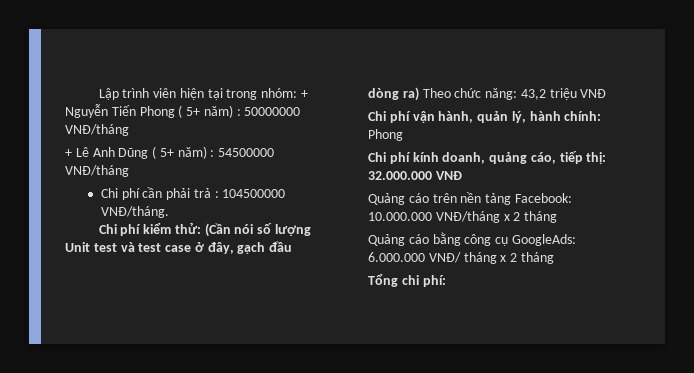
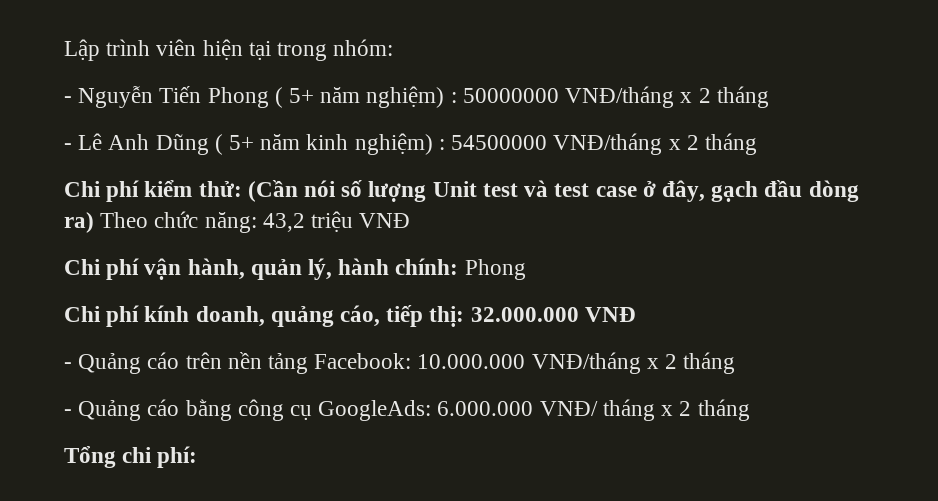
- Lập trình viên hiện tại trong nhóm: + Nguyễn Tiến Phong ( 5+ năm) : 50000000 VNĐ/tháng
- + Lê Anh Dũng ( 5+ năm) : 54500000 VNĐ/tháng
- Chi phí cần phải trả : 104500000 VNĐ/tháng.
+ Lập trình viên hiện tại trong nhóm:
+ - Nguyễn Tiến Phong ( 5+ năm nghiệm) : 50000000 VNĐ/tháng x 2 tháng
+ - Lê Anh Dũng ( 5+ năm kinh nghiệm) : 54500000 VNĐ/tháng x 2 tháng
- Quảng cáo trên nền tảng Facebook: 10.000.000 VNĐ/tháng x 2 tháng
+ - Quảng cáo trên nền tảng Facebook: 10.000.000 VNĐ/tháng x 2 tháng
- Quảng cáo bằng công cụ GoogleAds: 6.000.000 VNĐ/ tháng x 2 tháng
+ - Quảng cáo bằng công cụ GoogleAds: 6.000.000 VNĐ/ tháng x 2 tháng

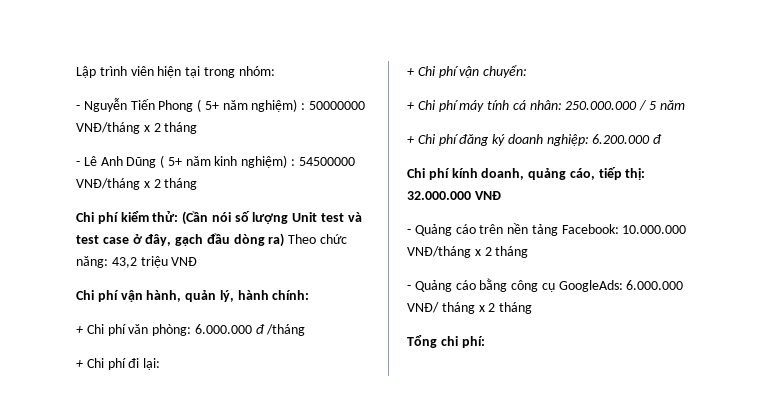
- Chi phí vận hành, quản lý, hành chính: Phong
+ Chi phí vận hành, quản lý, hành chính:
+ + Chi phí văn phòng: 6.000.000 đ /tháng
+ + Chi phí đi lại:
+ + Chi phí vận chuyển:
+ + Chi phí máy tính cá nhân: 250.000.000 / 5 năm
+ + Chi phí đăng ký doanh nghiệp: 6.200.000 đ

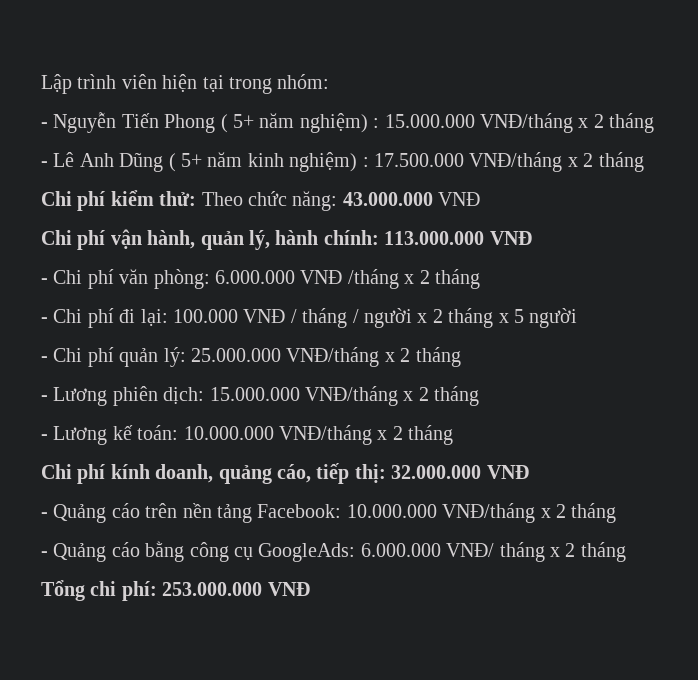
- - Nguyễn Tiến Phong ( 5+ năm nghiệm) : 50000000 VNĐ/tháng x 2 tháng
+ - Nguyễn Tiến Phong ( 5+ năm nghiệm) : 15.000.000 VNĐ/tháng x 2 tháng
- - Lê Anh Dũng ( 5+ năm kinh nghiệm) : 54500000 VNĐ/tháng x 2 tháng
+ - Lê Anh Dũng ( 5+ năm kinh nghiệm) : 17.500.000 VNĐ/tháng x 2 tháng
- Chi phí kiểm thử: (Cần nói số lượng Unit test và test case ở đây, gạch đầu dòng ra) Theo chức năng: 43,2 triệu VNĐ
+ Chi phí kiểm thử: Theo chức năng: 43.000.000 VNĐ
- Chi phí vận hành, quản lý, hành chính:
- + Chi phí văn phòng: 6.000.000 đ /tháng
- + Chi phí đi lại:
- + Chi phí vận chuyển:
- + Chi phí máy tính cá nhân: 250.000.000 / 5 năm
- + Chi phí đăng ký doanh nghiệp: 6.200.000 đ
+ Chi phí vận hành, quản lý, hành chính: 113.000.000 VNĐ
+ - Chi phí văn phòng: 6.000.000 VNĐ /tháng x 2 tháng
+ - Chi phí đi lại: 100.000 VNĐ / tháng / người x 2 tháng x 5 người
+ - Chi phí quản lý: 25.000.000 VNĐ/tháng x 2 tháng
+ - Lương phiên dịch: 15.000.000 VNĐ/tháng x 2 tháng
+ - Lương kế toán: 10.000.000 VNĐ/tháng x 2 tháng
- Tổng chi phí:
+ Tổng chi phí: 253.000.000 VNĐ

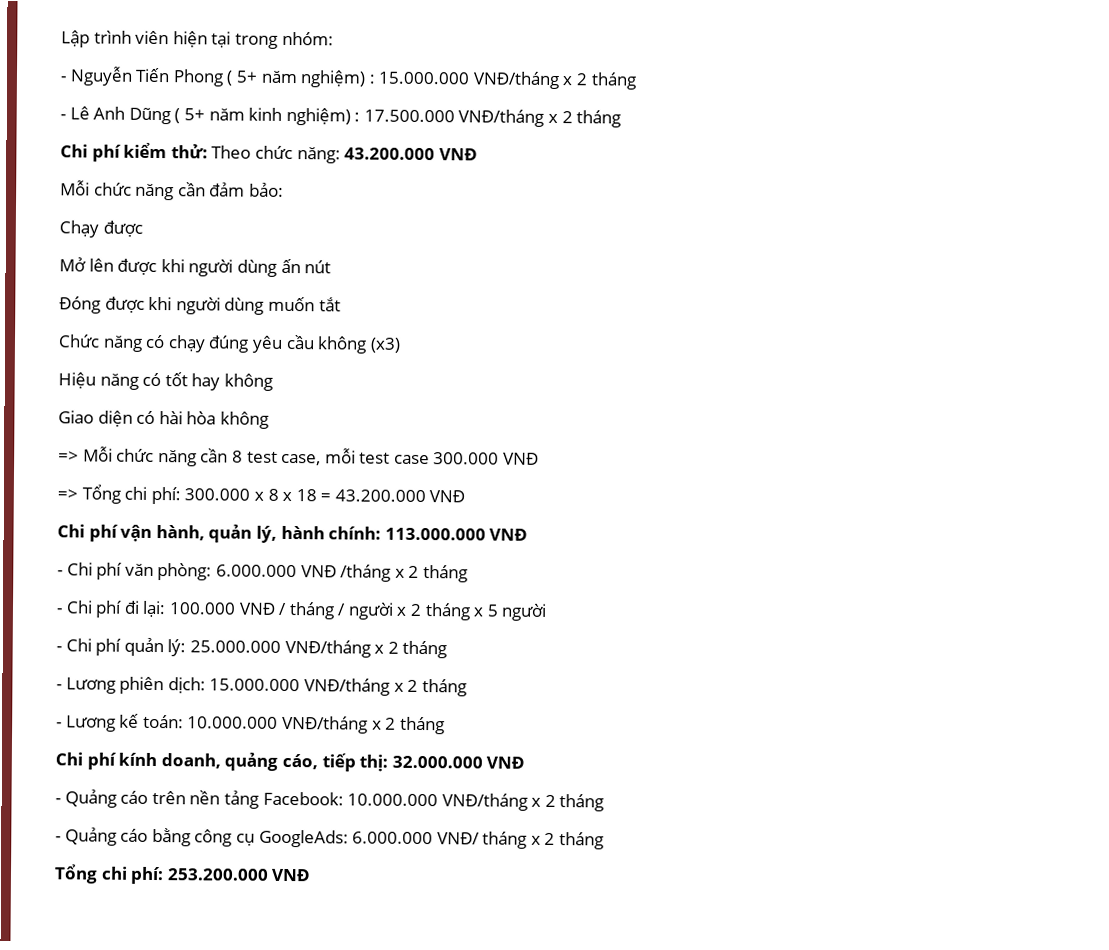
- Chi phí kiểm thử: Theo chức năng: 43.000.000 VNĐ
+ Chi phí kiểm thử: Theo chức năng: 43.200.000 VNĐ
+ Mỗi chức năng cần đảm bảo:
+ Chạy được
+ Mở lên được khi người dùng ấn nút
+ Đóng được khi người dùng muốn tắt
+ Chức năng có chạy đúng yêu cầu không (x3)
+ Hiệu năng có tốt hay không
+ Giao diện có hài hòa không
+ => Mỗi chức năng cần 8 test case, mỗi test case 300.000 VNĐ
+ => Tổng chi phí: 300.000 x 8 x 18 = 43.200.000 VNĐ
- Tổng chi phí: 253.000.000 VNĐ
+ Tổng chi phí: 253.200.000 VNĐ

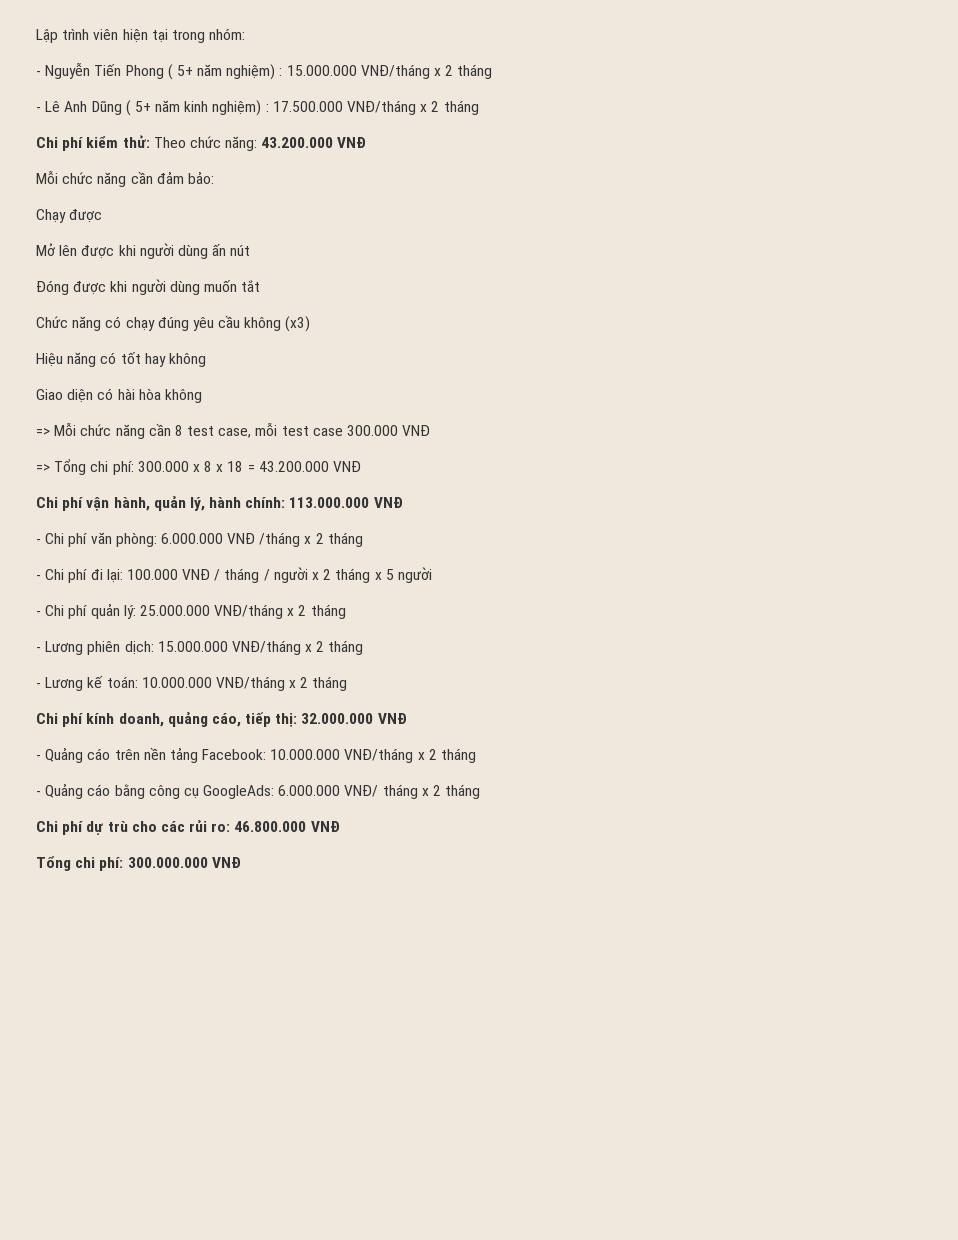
- Tổng chi phí: 253.200.000 VNĐ
+ Chi phí dự trù cho các rủi ro: 46.800.000 VNĐ
+ Tổng chi phí: 300.000.000 VNĐ

